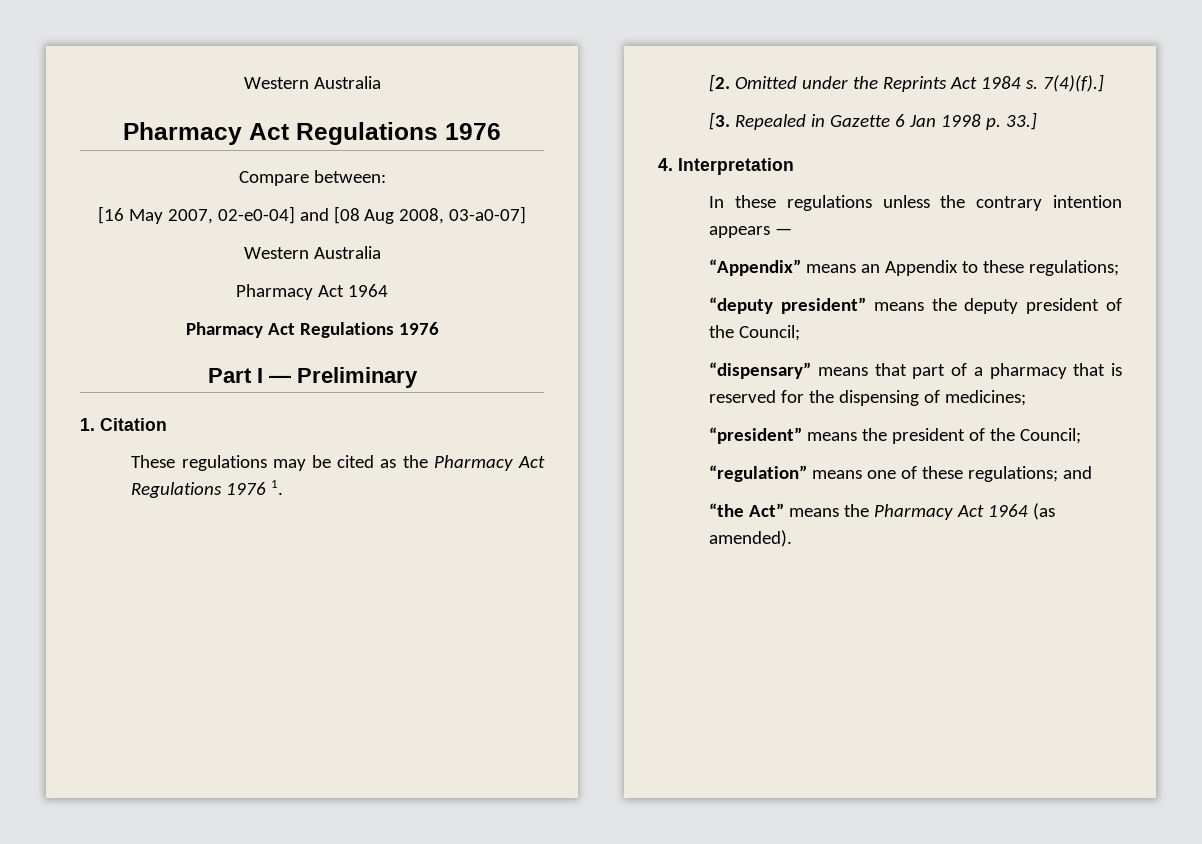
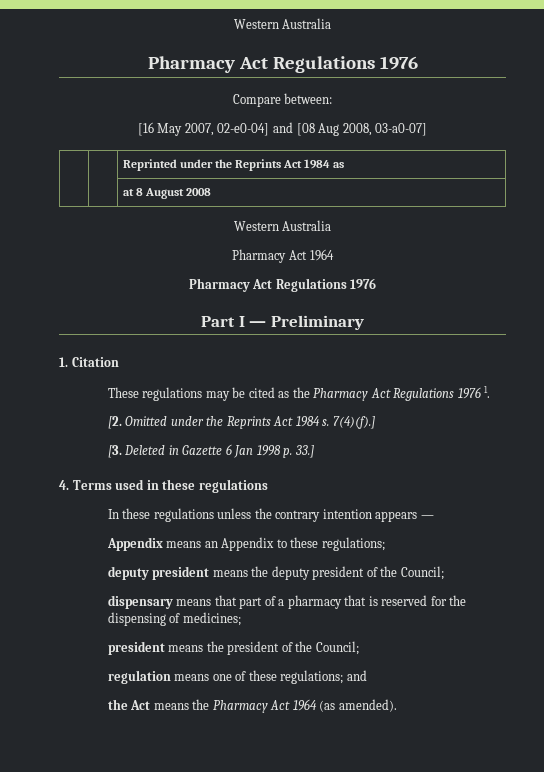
+ | | Reprinted under the Reprints Act 1984 as
+ | | at 8 August 2008
- [3. Repealed in Gazette 6 Jan 1998 p. 33.]
+ [3. Deleted in Gazette 6 Jan 1998 p. 33.]
- 4. Interpretation
+ 4. Terms used in these regulations
- “Appendix” means an Appendix to these regulations;
+ Appendix means an Appendix to these regulations;
- “deputy president” means the deputy president of the Council;
+ deputy president means the deputy president of the Council;
- “dispensary” means that part of a pharmacy that is reserved for the dispensing of medicines;
+ dispensary means that part of a pharmacy that is reserved for the dispensing of medicines;
- “president” means the president of the Council;
+ president means the president of the Council;
- “regulation” means one of these regulations; and
+ regulation means one of these regulations; and
- “the Act” means the Pharmacy Act 1964 (as amended).
+ the Act means the Pharmacy Act 1964 (as amended).

